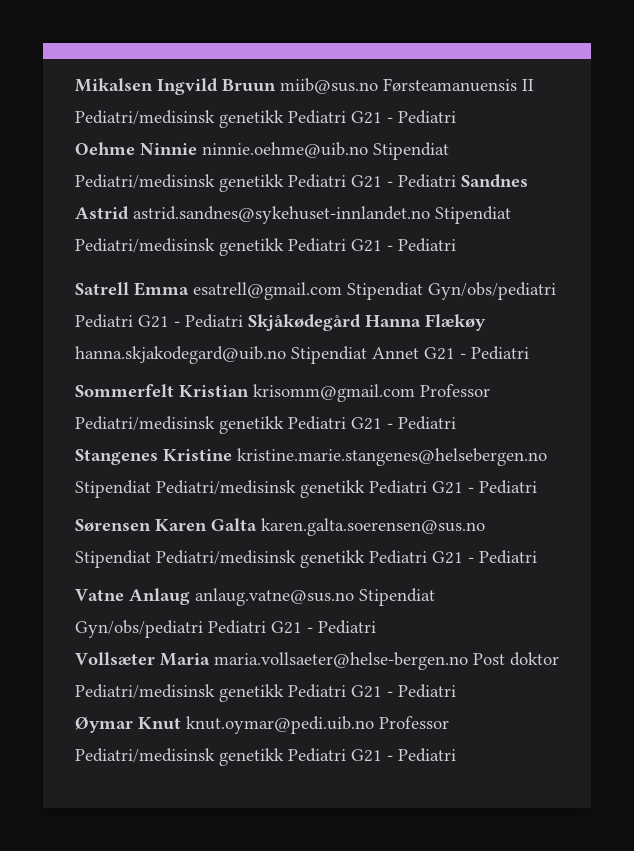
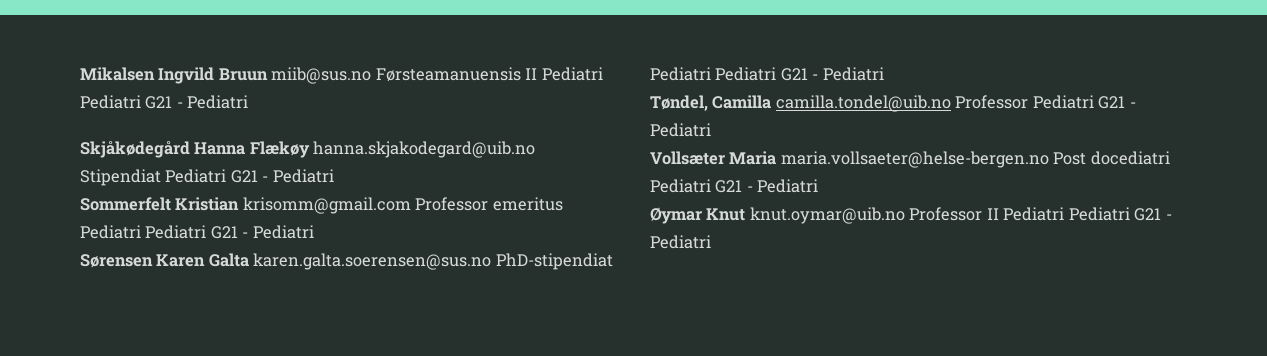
- Mikalsen Ingvild Bruun miib@sus.no Førsteamanuensis II Pediatri/medisinsk genetikk Pediatri G21 - Pediatri
- Oehme Ninnie ninnie.oehme@uib.no Stipendiat Pediatri/medisinsk genetikk Pediatri G21 - Pediatri Sandnes Astrid astrid.sandnes@sykehuset-innlandet.no Stipendiat Pediatri/medisinsk genetikk Pediatri G21 - Pediatri
- Satrell Emma esatrell@gmail.com Stipendiat Gyn/obs/pediatri Pediatri G21 - Pediatri Skjåkødegård Hanna Flækøy hanna.skjakodegard@uib.no Stipendiat Annet G21 - Pediatri
+ Mikalsen Ingvild Bruun miib@sus.no Førsteamanuensis II Pediatri Pediatri G21 - Pediatri
+ Skjåkødegård Hanna Flækøy hanna.skjakodegard@uib.no Stipendiat Pediatri G21 - Pediatri
- Sommerfelt Kristian krisomm@gmail.com Professor Pediatri/medisinsk genetikk Pediatri G21 - Pediatri
- Stangenes Kristine kristine.marie.stangenes@helsebergen.no Stipendiat Pediatri/medisinsk genetikk Pediatri G21 - Pediatri
+ Sommerfelt Kristian krisomm@gmail.com Professor emeritus Pediatri Pediatri G21 - Pediatri
- Sørensen Karen Galta karen.galta.soerensen@sus.no Stipendiat Pediatri/medisinsk genetikk Pediatri G21 - Pediatri
- Vatne Anlaug anlaug.vatne@sus.no Stipendiat Gyn/obs/pediatri Pediatri G21 - Pediatri
+ Sørensen Karen Galta karen.galta.soerensen@sus.no PhD-stipendiat Pediatri Pediatri G21 - Pediatri
+ Tøndel, Camilla camilla.tondel@uib.no Professor Pediatri G21 - Pediatri
- Vollsæter Maria maria.vollsaeter@helse-bergen.no Post doktor Pediatri/medisinsk genetikk Pediatri G21 - Pediatri
+ Vollsæter Maria maria.vollsaeter@helse-bergen.no Post docediatri Pediatri G21 - Pediatri
- Øymar Knut knut.oymar@pedi.uib.no Professor Pediatri/medisinsk genetikk Pediatri G21 - Pediatri
+ Øymar Knut knut.oymar@uib.no Professor II Pediatri Pediatri G21 - Pediatri

